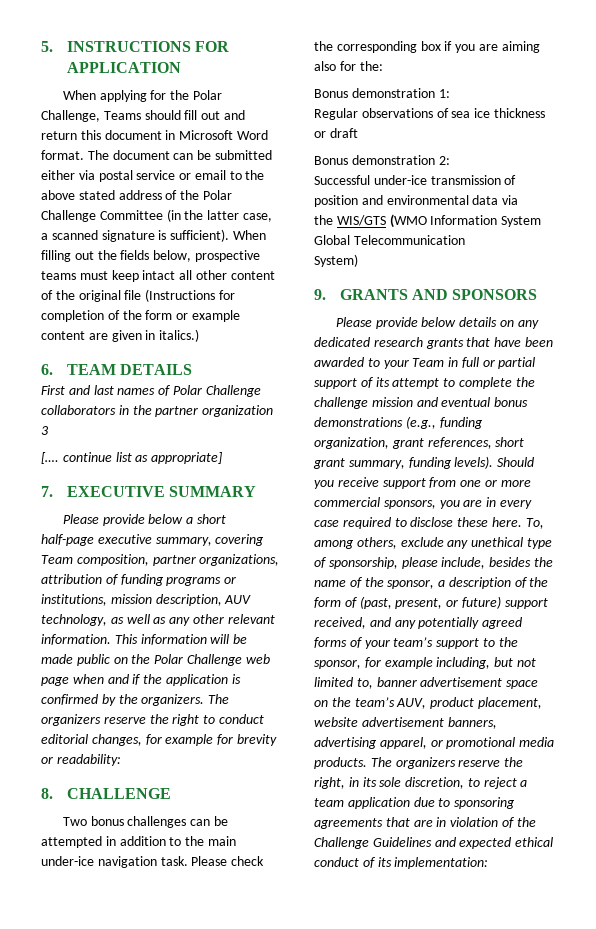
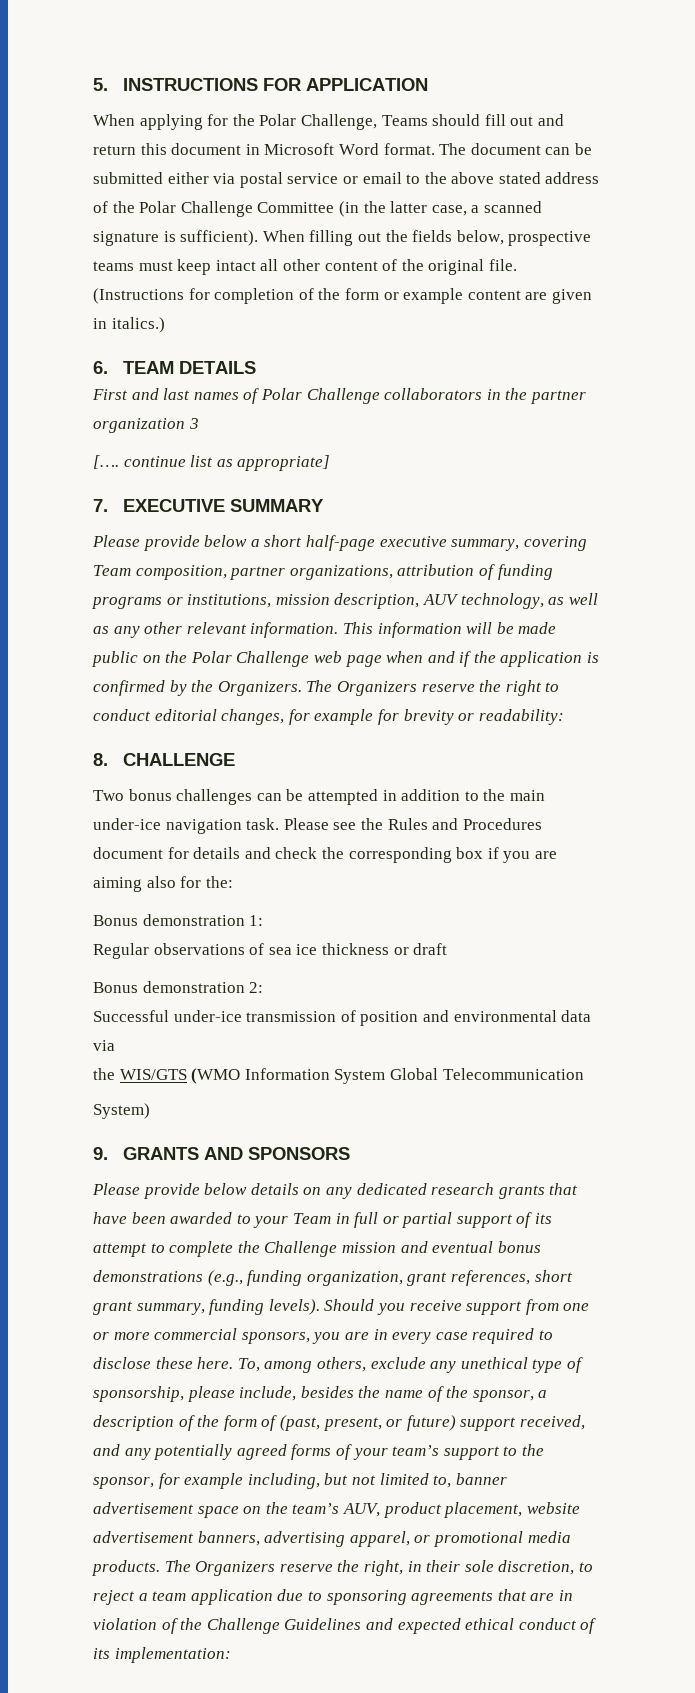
- When filling out the fields below, prospective teams must keep intact all other content of the original file (Instructions for completion of the form or example content are given in italics.)
+ When filling out the fields below, prospective teams must keep intact all other content of the original file. (Instructions for completion of the form or example content are given in italics.)
- This information will be made public on the Polar Challenge web page when and if the application is confirmed by the organizers. The organizers reserve the right to conduct editorial changes, for example for brevity or readability:
+ This information will be made public on the Polar Challenge web page when and if the application is confirmed by the Organizers. The Organizers reserve the right to conduct editorial changes, for example for brevity or readability:
- Please check the corresponding box if you are aiming also for the:
+ Please see the Rules and Procedures document for details and check the corresponding box if you are aiming also for the:
- Please provide below details on any dedicated research grants that have been awarded to your Team in full or partial support of its attempt to complete the challenge mission and eventual bonus demonstrations (e.g., funding organization, grant references, short grant summary, funding levels).
+ Please provide below details on any dedicated research grants that have been awarded to your Team in full or partial support of its attempt to complete the Challenge mission and eventual bonus demonstrations (e.g., funding organization, grant references, short grant summary, funding levels).
- The organizers reserve the right, in its sole discretion, to reject a team application due to sponsoring agreements that are in violation of the Challenge Guidelines and expected ethical conduct of its implementation:
+ The Organizers reserve the right, in their sole discretion, to reject a team application due to sponsoring agreements that are in violation of the Challenge Guidelines and expected ethical conduct of its implementation:

